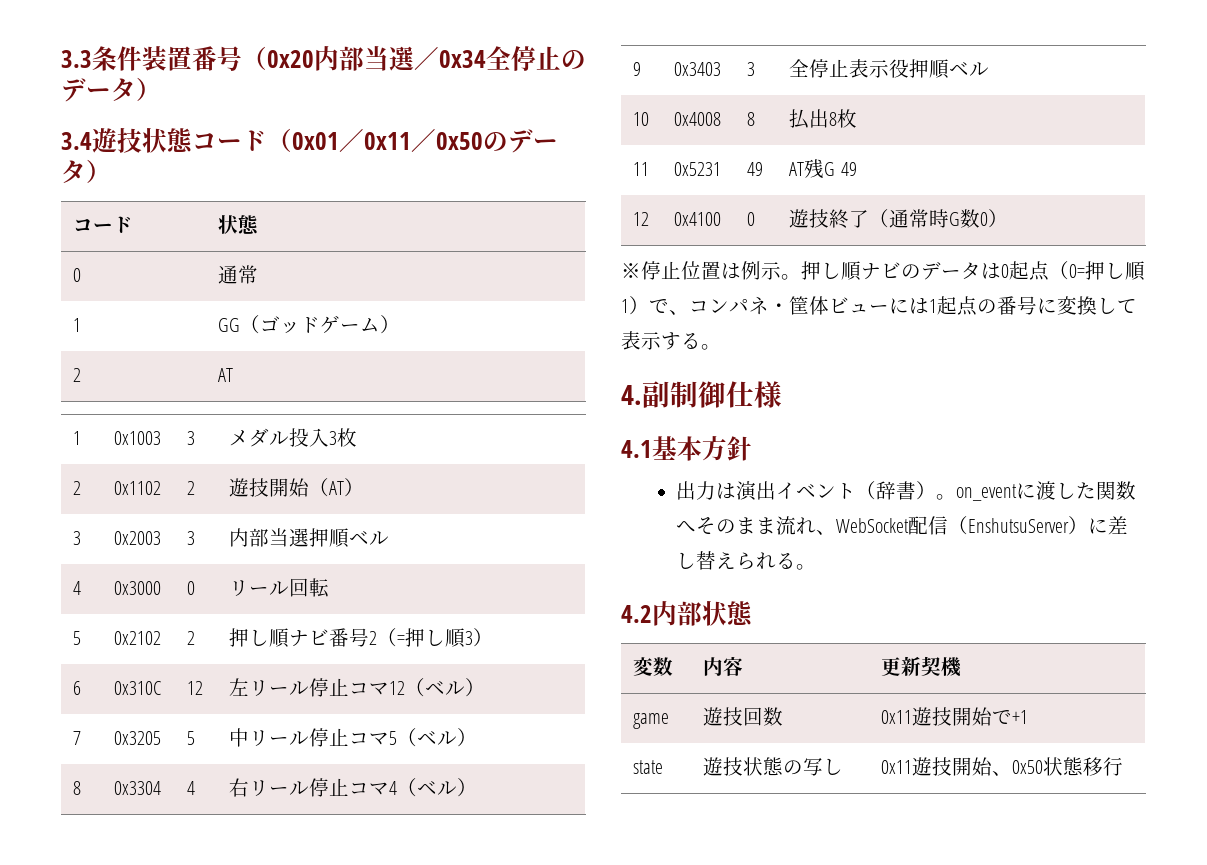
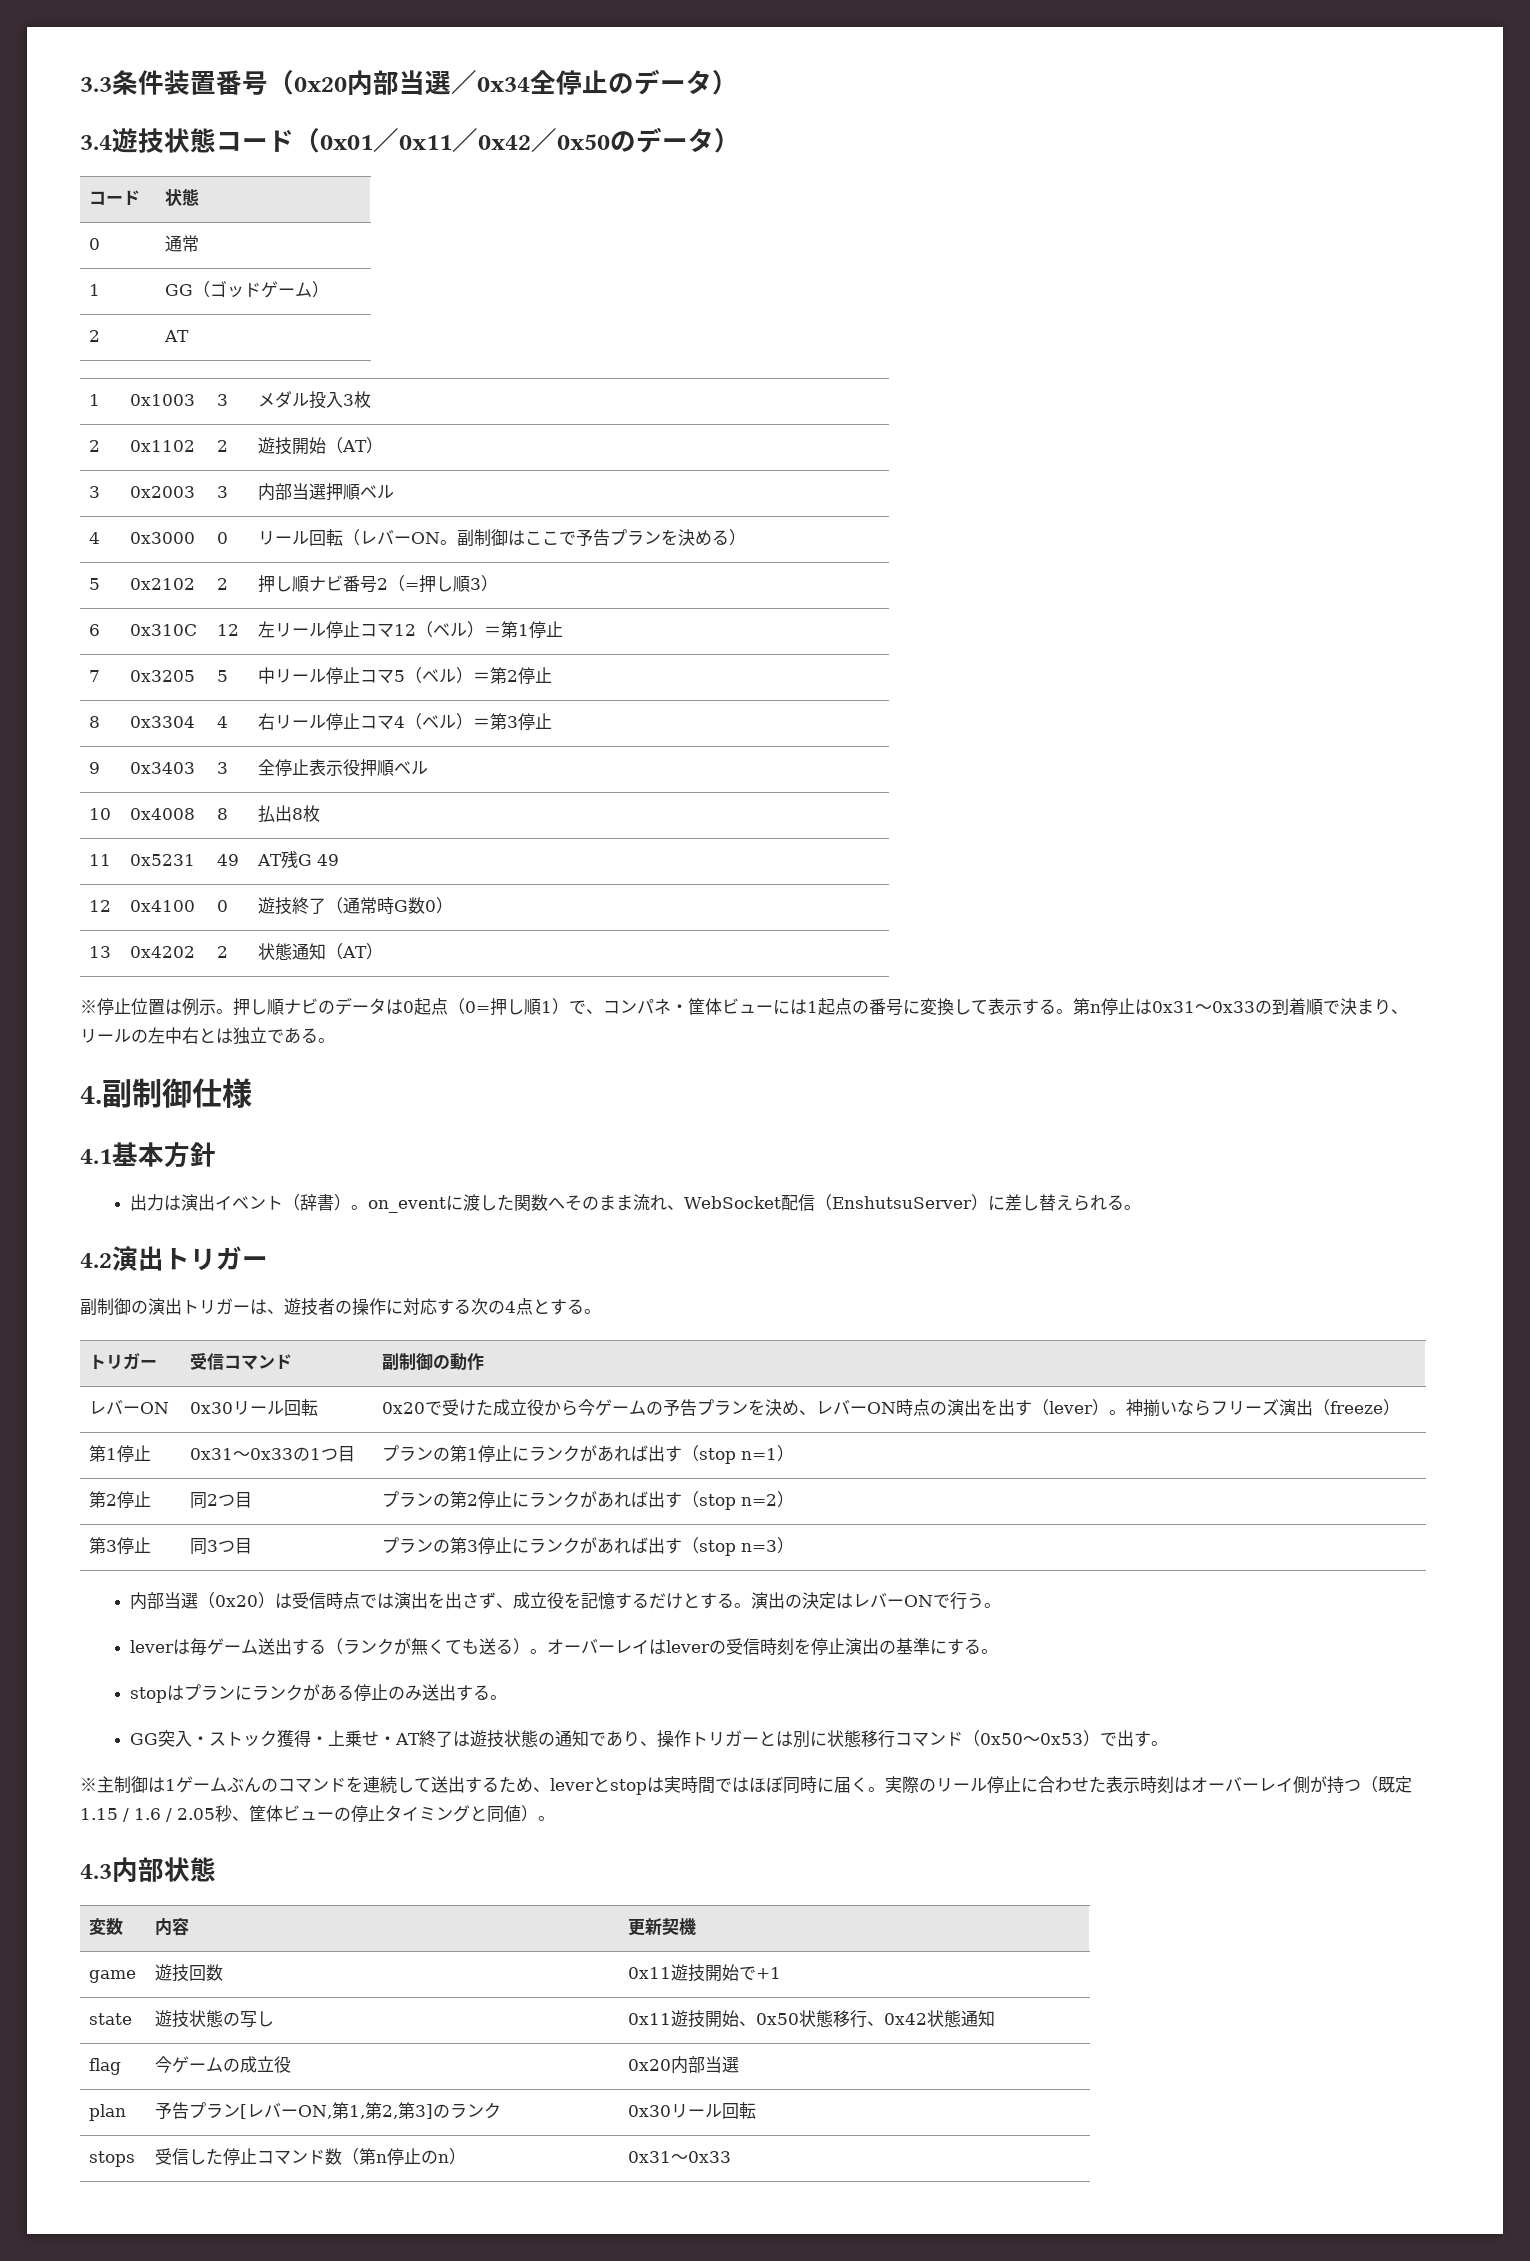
- 3.4遊技状態コード（0x01／0x11／0x50のデータ）
+ 3.4遊技状態コード（0x01／0x11／0x42／0x50のデータ）
- 4 | 0x3000 | 0 | リール回転
+ 4 | 0x3000 | 0 | リール回転（レバーON。副制御はここで予告プランを決める）
- 6 | 0x310C | 12 | 左リール停止コマ12（ベル）
+ 6 | 0x310C | 12 | 左リール停止コマ12（ベル）＝第1停止
- 7 | 0x3205 | 5 | 中リール停止コマ5（ベル）
+ 7 | 0x3205 | 5 | 中リール停止コマ5（ベル）＝第2停止
- 8 | 0x3304 | 4 | 右リール停止コマ4（ベル）
+ 8 | 0x3304 | 4 | 右リール停止コマ4（ベル）＝第3停止
+ 13 | 0x4202 | 2 | 状態通知（AT）
+ 第n停止は0x31〜0x33の到着順で決まり、リールの左中右とは独立である。
- 4.2内部状態
+ 4.2演出トリガー
+ 副制御の演出トリガーは、遊技者の操作に対応する次の4点とする。
+ トリガー | 受信コマンド | 副制御の動作
+ レバーON | 0x30リール回転 | 0x20で受けた成立役から今ゲームの予告プランを決め、レバーON時点の演出を出す（lever）。神揃いならフリーズ演出（freeze）
+ 第1停止 | 0x31〜0x33の1つ目 | プランの第1停止にランクがあれば出す（stop n=1）
+ 第2停止 | 同2つ目 | プランの第2停止にランクがあれば出す（stop n=2）
+ 第3停止 | 同3つ目 | プランの第3停止にランクがあれば出す（stop n=3）
+ 内部当選（0x20）は受信時点では演出を出さず、成立役を記憶するだけとする。演出の決定はレバーONで行う。
+ leverは毎ゲーム送出する（ランクが無くても送る）。オーバーレイはleverの受信時刻を停止演出の基準にする。
+ stopはプランにランクがある停止のみ送出する。
+ GG突入・ストック獲得・上乗せ・AT終了は遊技状態の通知であり、操作トリガーとは別に状態移行コマンド（0x50〜0x53）で出す。
+ ※主制御は1ゲームぶんのコマンドを連続して送出するため、leverとstopは実時間ではほぼ同時に届く。実際のリール停止に合わせた表示時刻はオーバーレイ側が持つ（既定1.15 / 1.6 / 2.05秒、筐体ビューの停止タイミングと同値）。
+ 4.3内部状態
- state | 遊技状態の写し | 0x11遊技開始、0x50状態移行
+ state | 遊技状態の写し | 0x11遊技開始、0x50状態移行、0x42状態通知
+ flag | 今ゲームの成立役 | 0x20内部当選
+ plan | 予告プラン[レバーON,第1,第2,第3]のランク | 0x30リール回転
+ stops | 受信した停止コマンド数（第n停止のn） | 0x31〜0x33

